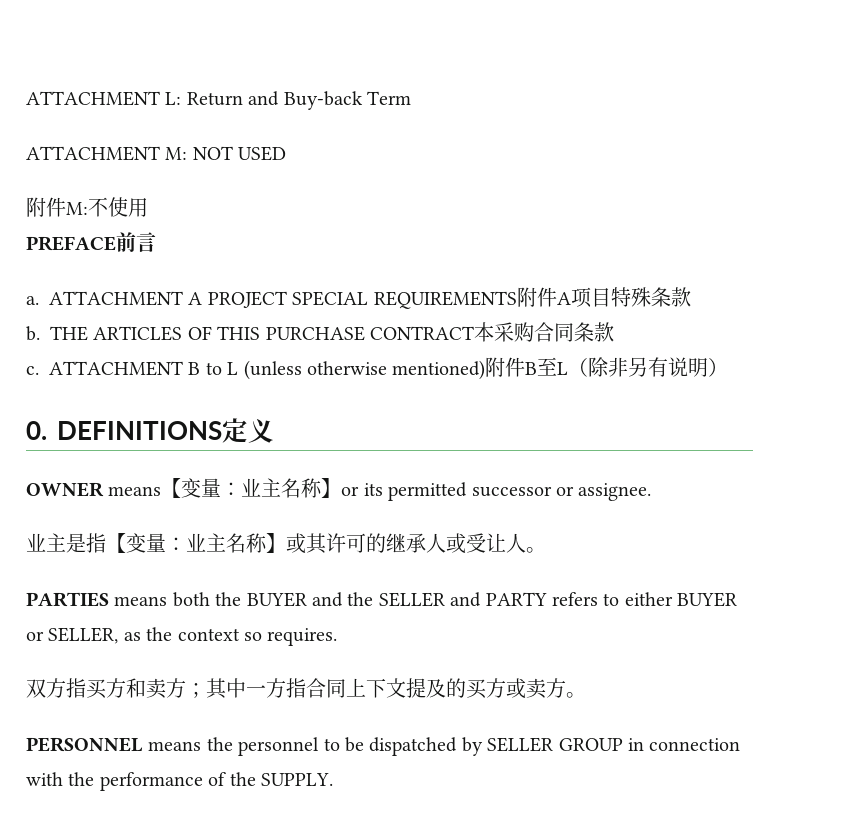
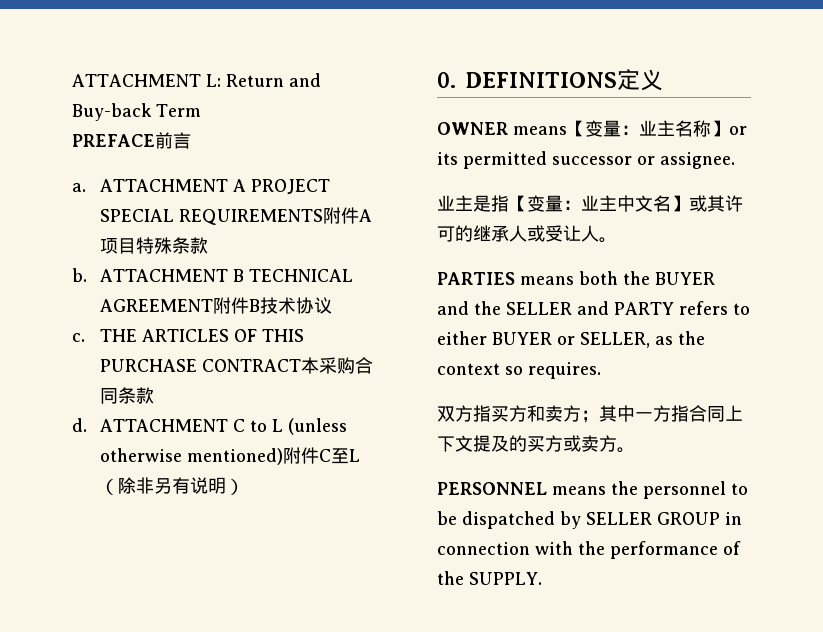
- ATTACHMENT M: NOT USED
- 附件M:不使用
+ ATTACHMENT B TECHNICAL AGREEMENT附件B技术协议
+ c.
- c. ATTACHMENT B to L (unless otherwise mentioned)附件B至L（除非另有说明）
+ d. ATTACHMENT C to L (unless otherwise mentioned)附件C至L（除非另有说明）
- 业主是指【变量：业主名称】或其许可的继承人或受让人。
+ 业主是指【变量：业主中文名】或其许可的继承人或受让人。

